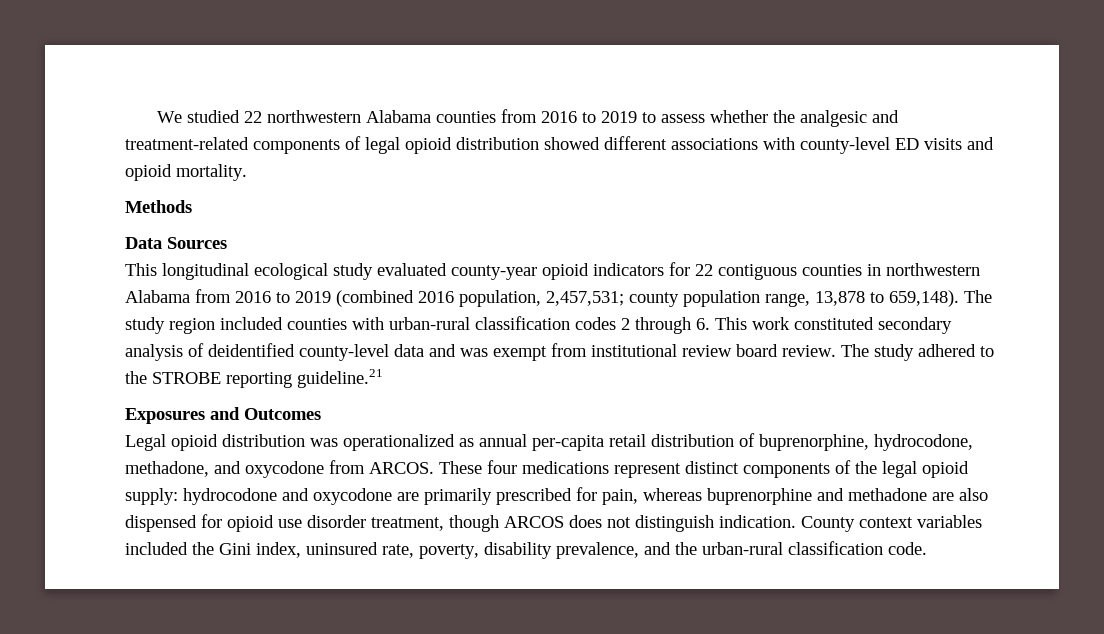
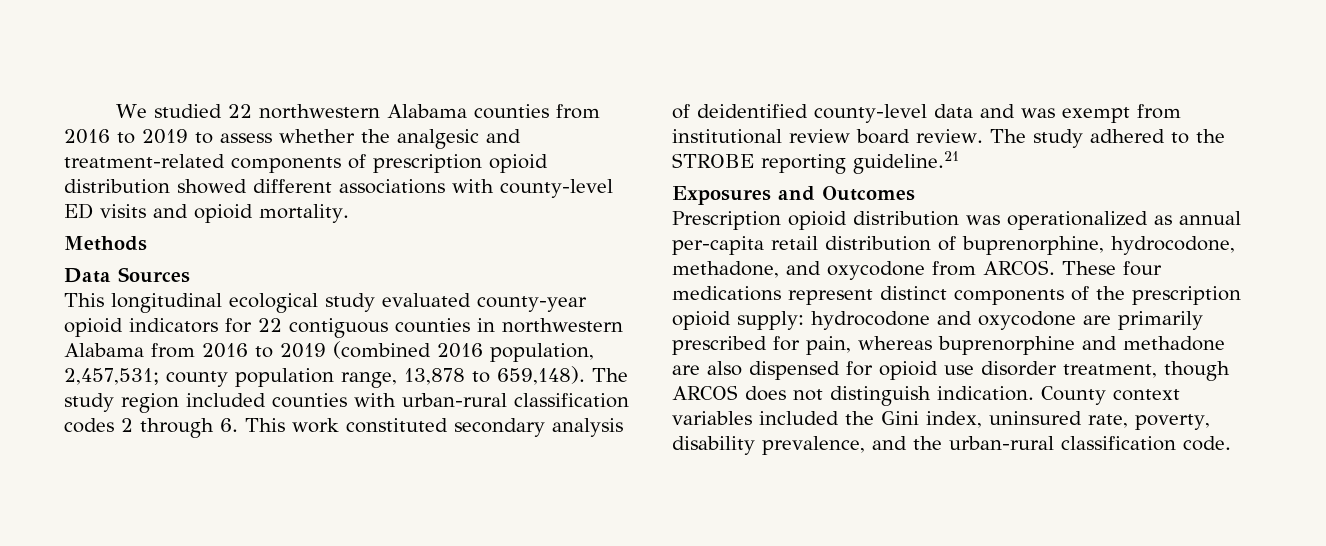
- We studied 22 northwestern Alabama counties from 2016 to 2019 to assess whether the analgesic and treatment-related components of legal opioid distribution showed different associations with county-level ED visits and opioid mortality.
+ We studied 22 northwestern Alabama counties from 2016 to 2019 to assess whether the analgesic and treatment-related components of prescription opioid distribution showed different associations with county-level ED visits and opioid mortality.
- Legal opioid distribution was operationalized as annual per-capita retail distribution of buprenorphine, hydrocodone, methadone, and oxycodone from ARCOS.
+ Prescription opioid distribution was operationalized as annual per-capita retail distribution of buprenorphine, hydrocodone, methadone, and oxycodone from ARCOS.
- These four medications represent distinct components of the legal opioid supply: hydrocodone and oxycodone are primarily prescribed for pain, whereas buprenorphine and methadone are also dispensed for opioid use disorder treatment, though ARCOS does not distinguish indication.
+ These four medications represent distinct components of the prescription opioid supply: hydrocodone and oxycodone are primarily prescribed for pain, whereas buprenorphine and methadone are also dispensed for opioid use disorder treatment, though ARCOS does not distinguish indication.

